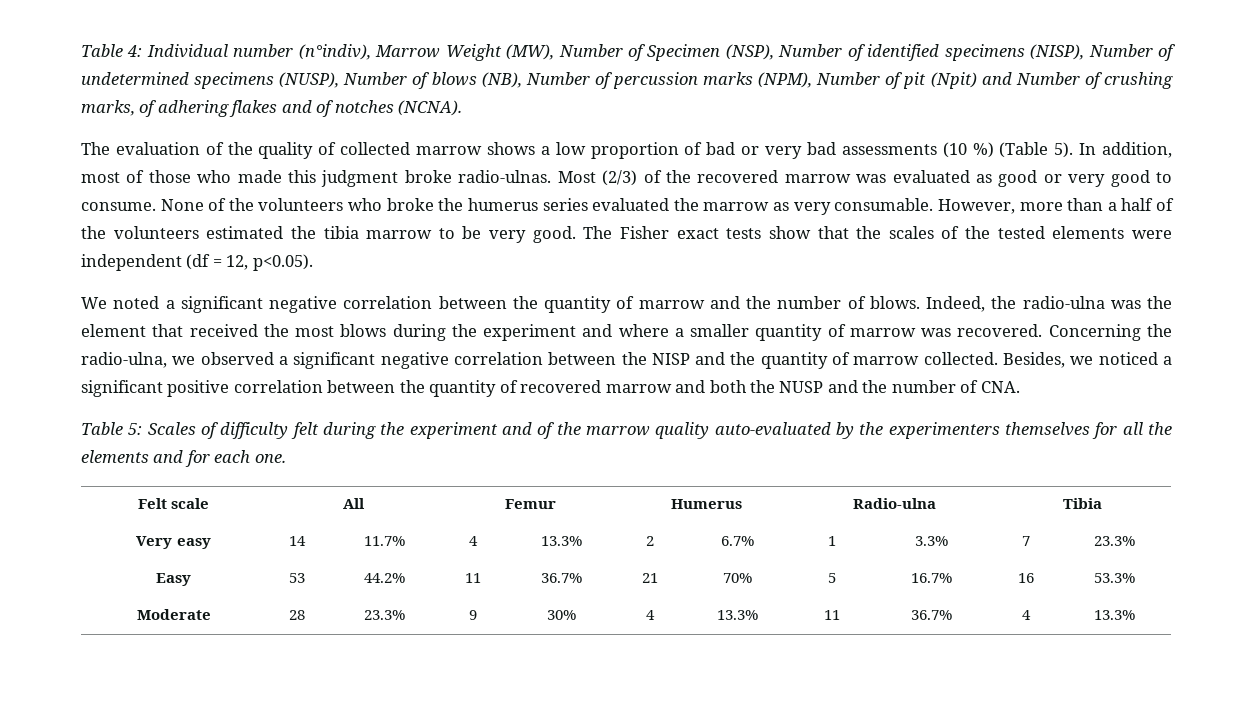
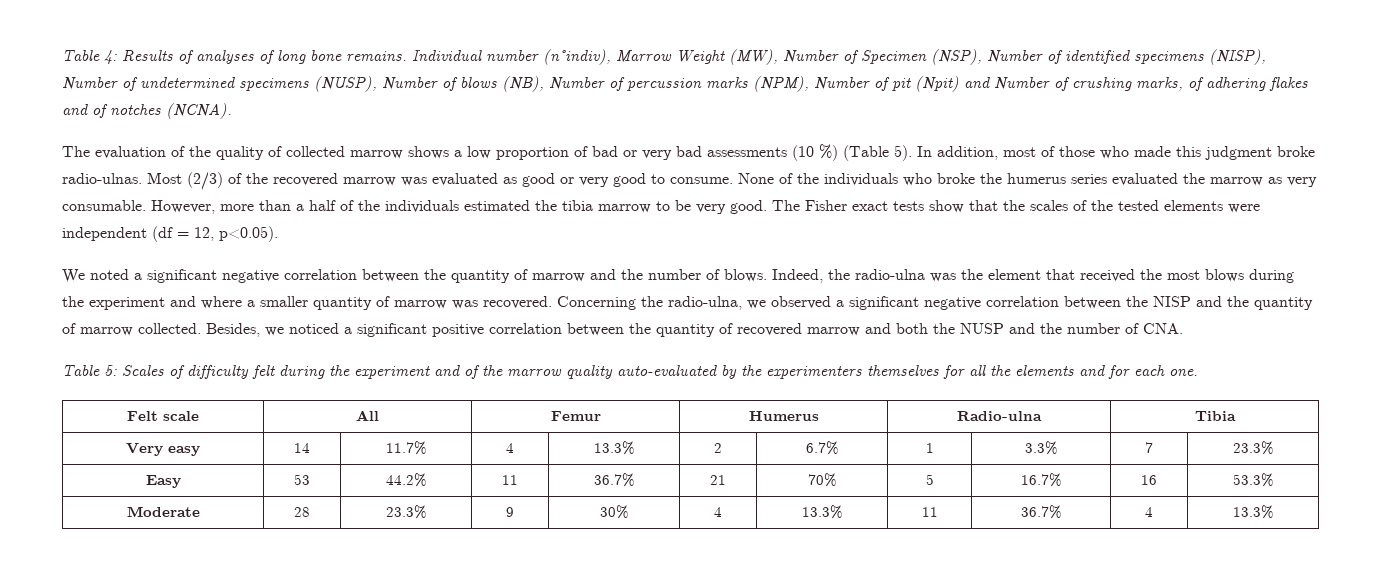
- Table 4: Individual number (n°indiv), Marrow Weight (MW), Number of Specimen (NSP), Number of identified specimens (NISP), Number of undetermined specimens (NUSP), Number of blows (NB), Number of percussion marks (NPM), Number of pit (Npit) and Number of crushing marks, of adhering flakes and of notches (NCNA).
+ Table 4: Results of analyses of long bone remains. Individual number (n°indiv), Marrow Weight (MW), Number of Specimen (NSP), Number of identified specimens (NISP), Number of undetermined specimens (NUSP), Number of blows (NB), Number of percussion marks (NPM), Number of pit (Npit) and Number of crushing marks, of adhering flakes and of notches (NCNA).
- None of the volunteers who broke the humerus series evaluated the marrow as very consumable.
+ None of the individuals who broke the humerus series evaluated the marrow as very consumable.
- However, more than a half of the volunteers estimated the tibia marrow to be very good.
+ However, more than a half of the individuals estimated the tibia marrow to be very good.

